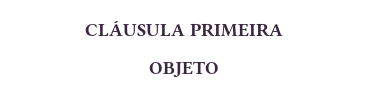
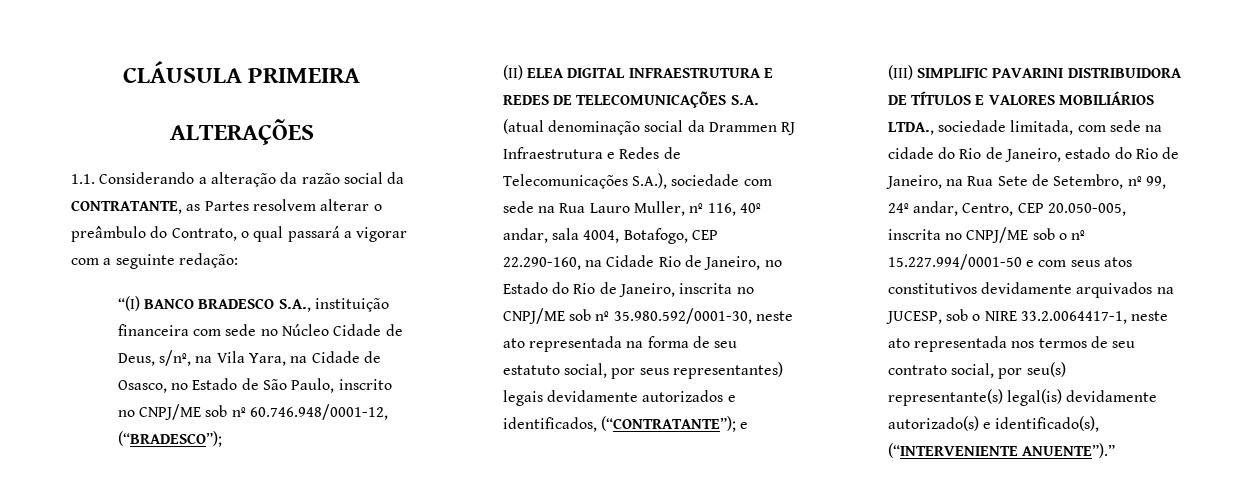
- OBJETO
+ ALTERAÇÕES
+ 1.1. Considerando a alteração da razão social da CONTRATANTE, as Partes resolvem alterar o preâmbulo do Contrato, o qual passará a vigorar com a seguinte redação:
+ “(I) BANCO BRADESCO S.A., instituição financeira com sede no Núcleo Cidade de Deus, s/nº, na Vila Yara, na Cidade de Osasco, no Estado de São Paulo, inscrito no CNPJ/ME sob nº 60.746.948/0001-12, (“BRADESCO”);
+ (II) ELEA DIGITAL INFRAESTRUTURA E REDES DE TELECOMUNICAÇÕES S.A. (atual denominação social da Drammen RJ Infraestrutura e Redes de Telecomunicações S.A.), sociedade com sede na Rua Lauro Muller, nº 116, 40º andar, sala 4004, Botafogo, CEP 22.290-160, na Cidade Rio de Janeiro, no Estado do Rio de Janeiro, inscrita no CNPJ/ME sob nº 35.980.592/0001-30, neste ato representada na forma de seu estatuto social, por seus representantes) legais devidamente autorizados e identificados, (“CONTRATANTE”); e
+ (III) SIMPLIFIC PAVARINI DISTRIBUIDORA DE TÍTULOS E VALORES MOBILIÁRIOS LTDA., sociedade limitada, com sede na cidade do Rio de Janeiro, estado do Rio de Janeiro, na Rua Sete de Setembro, nº 99, 24º andar, Centro, CEP 20.050-005, inscrita no CNPJ/ME sob o nº 15.227.994/0001-50 e com seus atos constitutivos devidamente arquivados na JUCESP, sob o NIRE 33.2.0064417-1, neste ato representada nos termos de seu contrato social, por seu(s) representante(s) legal(is) devidamente autorizado(s) e identificado(s), (“INTERVENIENTE ANUENTE”).”

